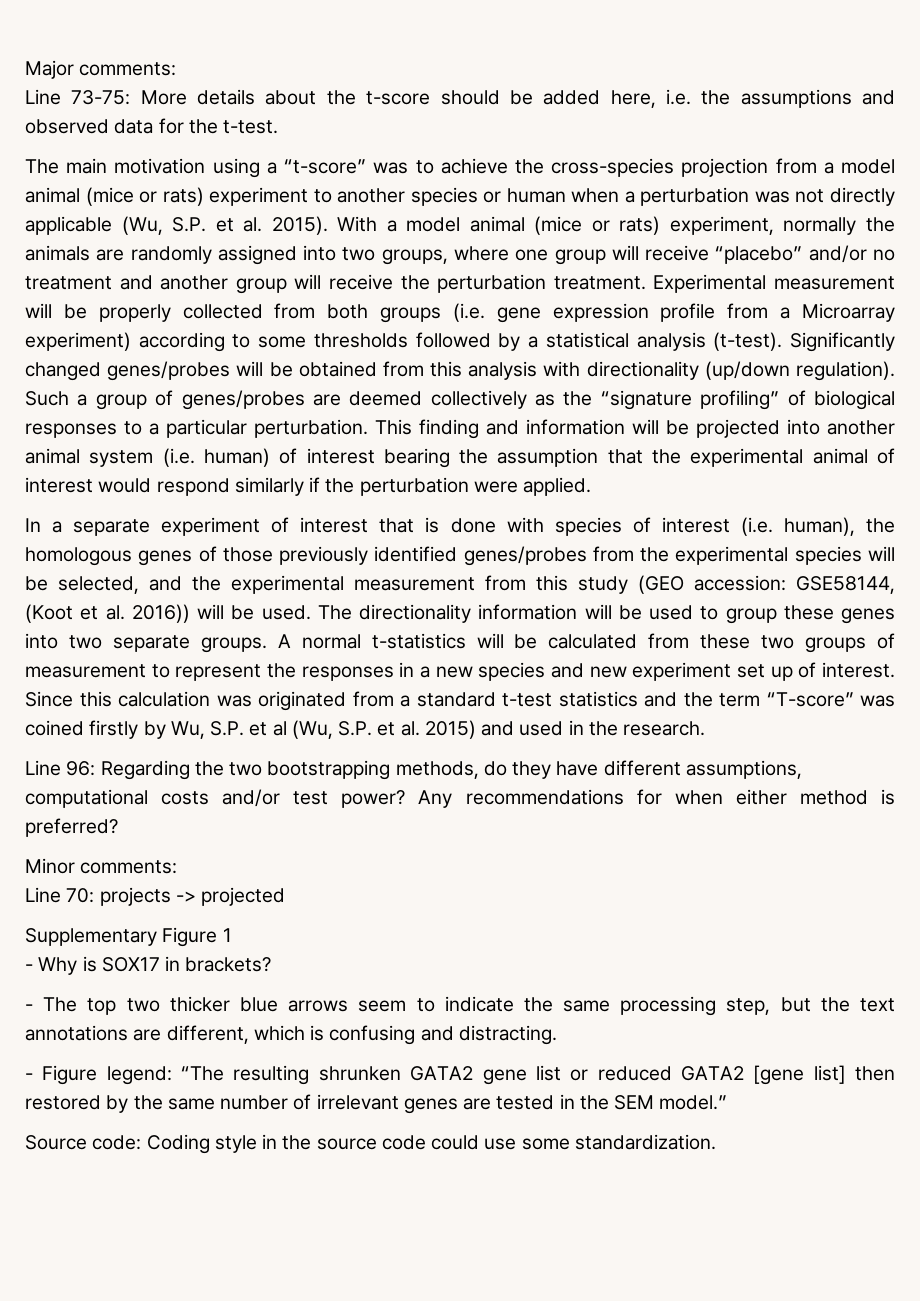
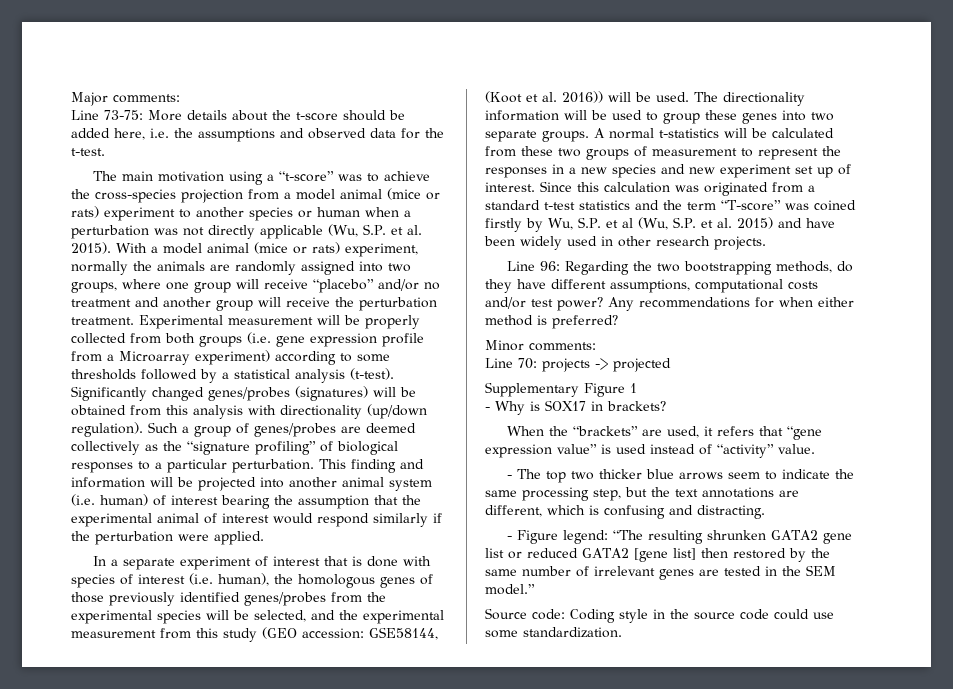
- Significantly changed genes/probes will be obtained from this analysis with directionality (up/down regulation).
+ Significantly changed genes/probes (signatures) will be obtained from this analysis with directionality (up/down regulation).
- Since this calculation was originated from a standard t-test statistics and the term “T-score” was coined firstly by Wu, S.P. et al (Wu, S.P. et al. 2015) and used in the research.
+ Since this calculation was originated from a standard t-test statistics and the term “T-score” was coined firstly by Wu, S.P. et al (Wu, S.P. et al. 2015) and have been widely used in other research projects.
+ When the “brackets” are used, it refers that “gene expression value” is used instead of “activity” value.

